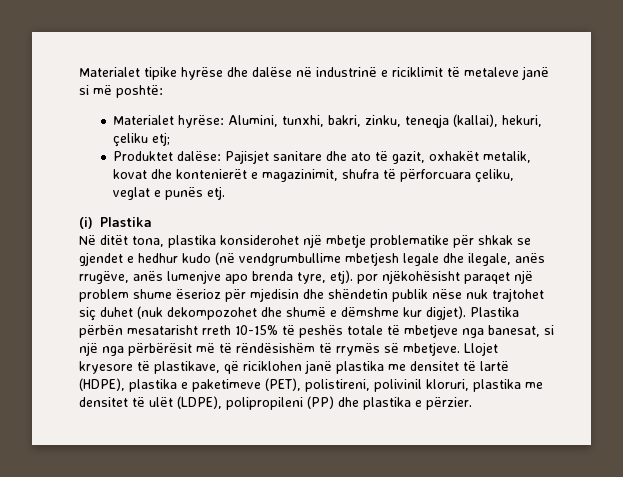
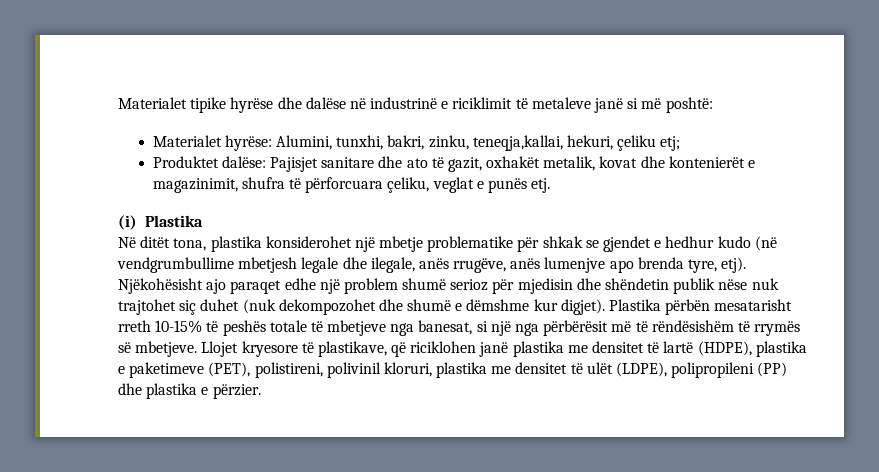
- Materialet hyrëse: Alumini, tunxhi, bakri, zinku, teneqja (kallai), hekuri, çeliku etj;
+ Materialet hyrëse: Alumini, tunxhi, bakri, zinku, teneqja,kallai, hekuri, çeliku etj;
- Në ditët tona, plastika konsiderohet një mbetje problematike për shkak se gjendet e hedhur kudo (në vendgrumbullime mbetjesh legale dhe ilegale, anës rrugëve, anës lumenjve apo brenda tyre, etj). por njëkohësisht paraqet një problem shume ëserioz për mjedisin dhe shëndetin publik nëse nuk trajtohet siç duhet (nuk dekompozohet dhe shumë e dëmshme kur digjet).
+ Në ditët tona, plastika konsiderohet një mbetje problematike për shkak se gjendet e hedhur kudo (në vendgrumbullime mbetjesh legale dhe ilegale, anës rrugëve, anës lumenjve apo brenda tyre, etj). Njëkohësisht ajo paraqet edhe një problem shumë serioz për mjedisin dhe shëndetin publik nëse nuk trajtohet siç duhet (nuk dekompozohet dhe shumë e dëmshme kur digjet).

